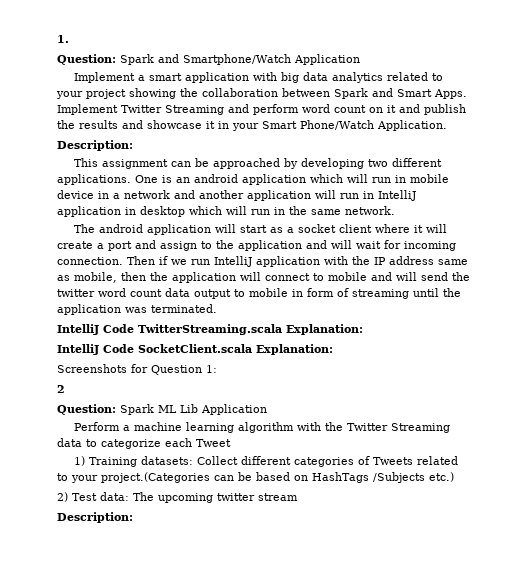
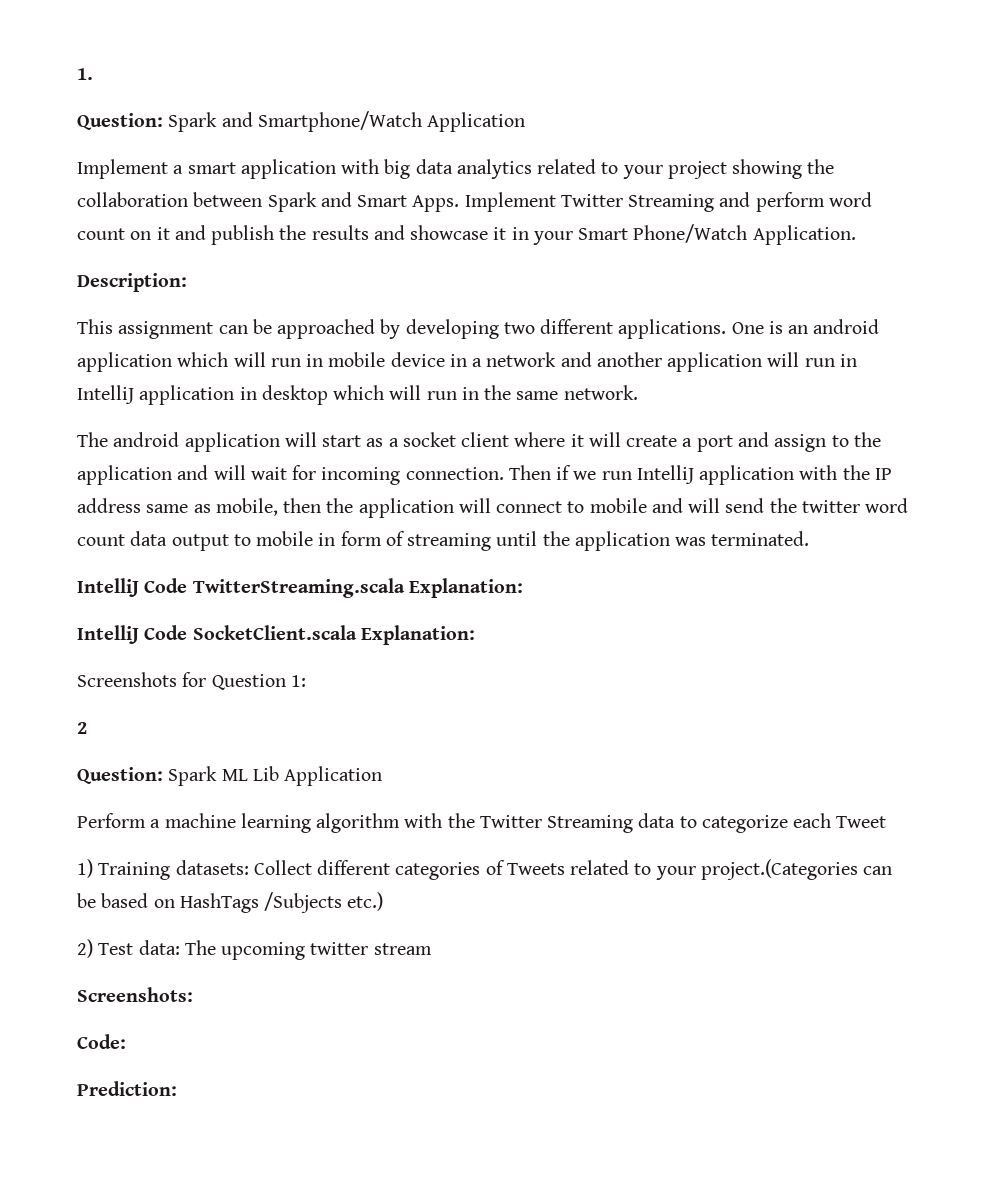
  2) Test data: The upcoming twitter stream
- Description:
+ Screenshots:
+ Code:
+ Prediction:

